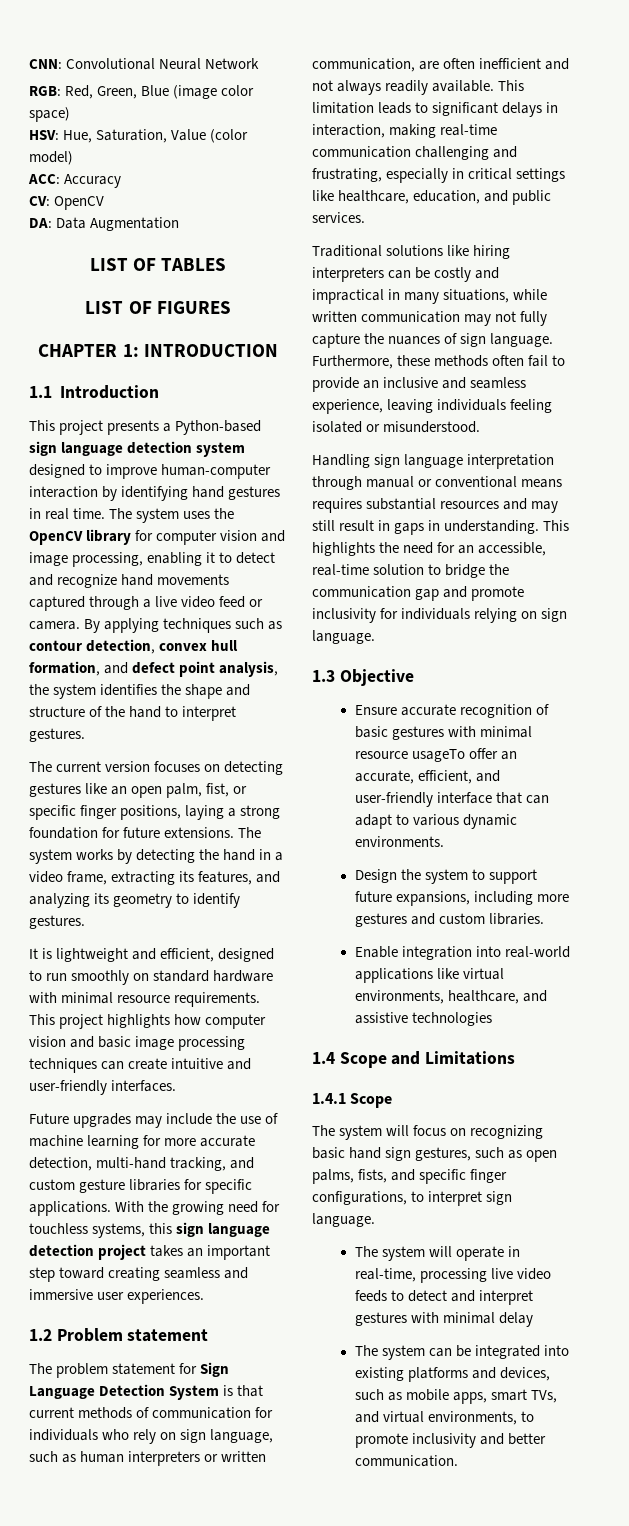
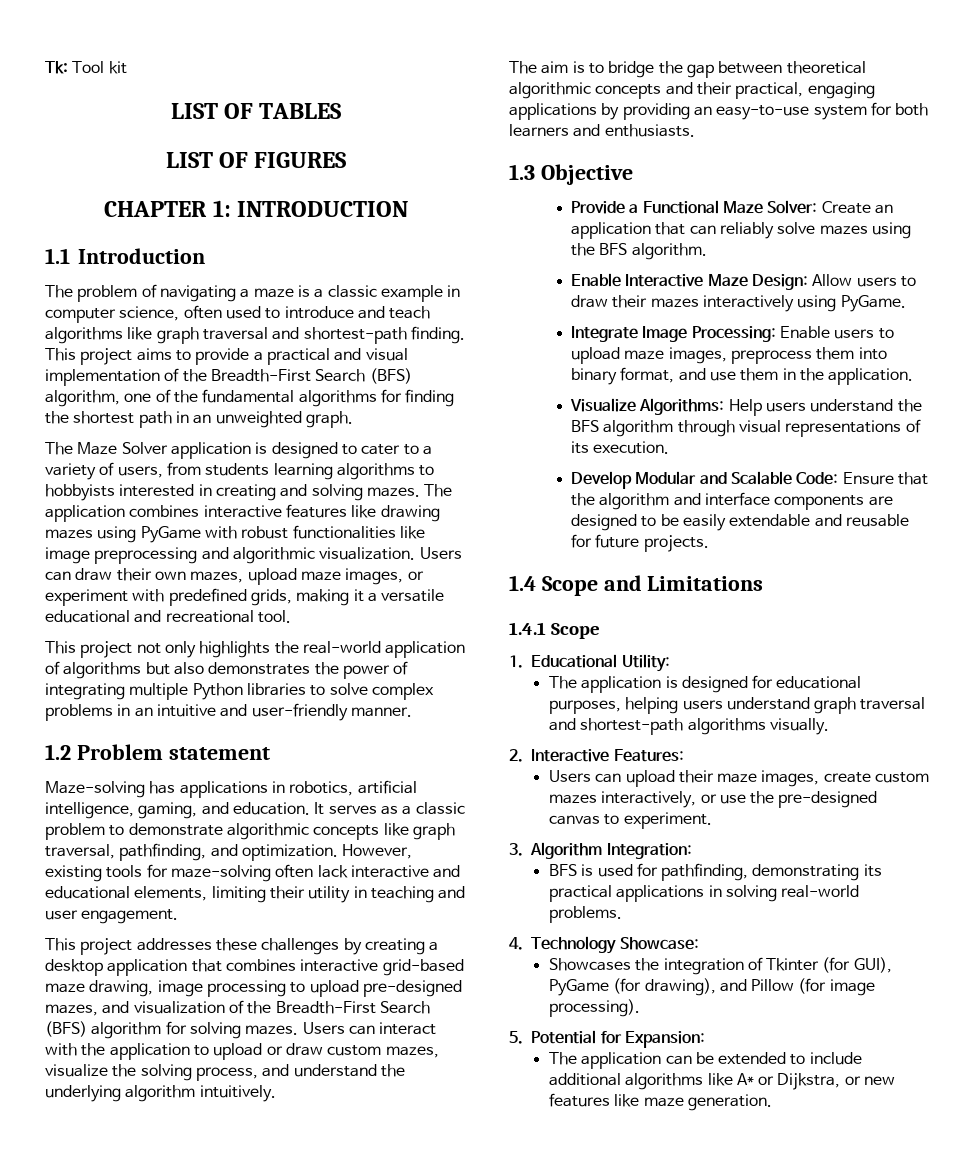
- CNN: Convolutional Neural Network
- RGB: Red, Green, Blue (image color space)
- HSV: Hue, Saturation, Value (color model)
- ACC: Accuracy
- CV: OpenCV
- DA: Data Augmentation
+ Tk: Tool kit
- This project presents a Python-based sign language detection system designed to improve human-computer interaction by identifying hand gestures in real time. The system uses the OpenCV library for computer vision and image processing, enabling it to detect and recognize hand movements captured through a live video feed or camera. By applying techniques such as contour detection, convex hull formation, and defect point analysis, the system identifies the shape and structure of the hand to interpret gestures.
- The current version focuses on detecting gestures like an open palm, fist, or specific finger positions, laying a strong foundation for future extensions. The system works by detecting the hand in a video frame, extracting its features, and analyzing its geometry to identify gestures.
- It is lightweight and efficient, designed to run smoothly on standard hardware with minimal resource requirements. This project highlights how computer vision and basic image processing techniques can create intuitive and user-friendly interfaces.
- Future upgrades may include the use of machine learning for more accurate detection, multi-hand tracking, and custom gesture libraries for specific applications. With the growing need for touchless systems, this sign language detection project takes an important step toward creating seamless and immersive user experiences.
+ The problem of navigating a maze is a classic example in computer science, often used to introduce and teach algorithms like graph traversal and shortest-path finding. This project aims to provide a practical and visual implementation of the Breadth-First Search (BFS) algorithm, one of the fundamental algorithms for finding the shortest path in an unweighted graph.
+ The Maze Solver application is designed to cater to a variety of users, from students learning algorithms to hobbyists interested in creating and solving mazes. The application combines interactive features like drawing mazes using PyGame with robust functionalities like image preprocessing and algorithmic visualization. Users can draw their own mazes, upload maze images, or experiment with predefined grids, making it a versatile educational and recreational tool.
+ This project not only highlights the real-world application of algorithms but also demonstrates the power of integrating multiple Python libraries to solve complex problems in an intuitive and user-friendly manner.
  1.2 Problem statement
- The problem statement for Sign Language Detection System is that current methods of communication for individuals who rely on sign language, such as human interpreters or written communication, are often inefficient and not always readily available. This limitation leads to significant delays in interaction, making real-time communication challenging and frustrating, especially in critical settings like healthcare, education, and public services.
- Traditional solutions like hiring interpreters can be costly and impractical in many situations, while written communication may not fully capture the nuances of sign language. Furthermore, these methods often fail to provide an inclusive and seamless experience, leaving individuals feeling isolated or misunderstood.
- Handling sign language interpretation through manual or conventional means requires substantial resources and may still result in gaps in understanding. This highlights the need for an accessible, real-time solution to bridge the communication gap and promote inclusivity for individuals relying on sign language.
+ Maze-solving has applications in robotics, artificial intelligence, gaming, and education. It serves as a classic problem to demonstrate algorithmic concepts like graph traversal, pathfinding, and optimization. However, existing tools for maze-solving often lack interactive and educational elements, limiting their utility in teaching and user engagement.
+ This project addresses these challenges by creating a desktop application that combines interactive grid-based maze drawing, image processing to upload pre-designed mazes, and visualization of the Breadth-First Search (BFS) algorithm for solving mazes. Users can interact with the application to upload or draw custom mazes, visualize the solving process, and understand the underlying algorithm intuitively.
+ The aim is to bridge the gap between theoretical algorithmic concepts and their practical, engaging applications by providing an easy-to-use system for both learners and enthusiasts.
  1.3 Objective
- Ensure accurate recognition of basic gestures with minimal resource usageTo offer an accurate, efficient, and user-friendly interface that can adapt to various dynamic environments.
- Design the system to support future expansions, including more gestures and custom libraries.
- Enable integration into real-world applications like virtual environments, healthcare, and assistive technologies
+ Provide a Functional Maze Solver: Create an application that can reliably solve mazes using the BFS algorithm.
+ Enable Interactive Maze Design: Allow users to draw their mazes interactively using PyGame.
+ Integrate Image Processing: Enable users to upload maze images, preprocess them into binary format, and use them in the application.
+ Visualize Algorithms: Help users understand the BFS algorithm through visual representations of its execution.
+ Develop Modular and Scalable Code: Ensure that the algorithm and interface components are designed to be easily extendable and reusable for future projects.
- The system will focus on recognizing basic hand sign gestures, such as open palms, fists, and specific finger configurations, to interpret sign language.
- The system will operate in real-time, processing live video feeds to detect and interpret gestures with minimal delay
- The system can be integrated into existing platforms and devices, such as mobile apps, smart TVs, and virtual environments, to promote inclusivity and better communication.
+ 1. Educational Utility:
+ The application is designed for educational purposes, helping users understand graph traversal and shortest-path algorithms visually.
+ 2. Interactive Features:
+ Users can upload their maze images, create custom mazes interactively, or use the pre-designed canvas to experiment.
+ 3. Algorithm Integration:
+ BFS is used for pathfinding, demonstrating its practical applications in solving real-world problems.
+ 4. Technology Showcase:
+ Showcases the integration of Tkinter (for GUI), PyGame (for drawing), and Pillow (for image processing).
+ 5. Potential for Expansion:
+ The application can be extended to include additional algorithms like A* or Dijkstra, or new features like maze generation.

